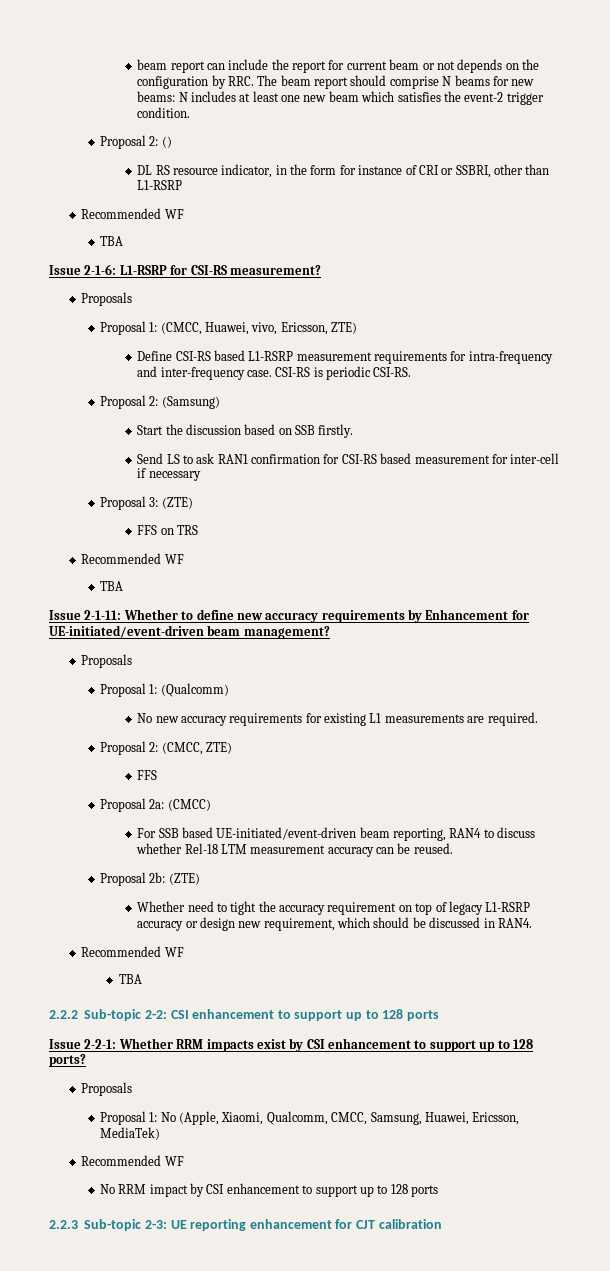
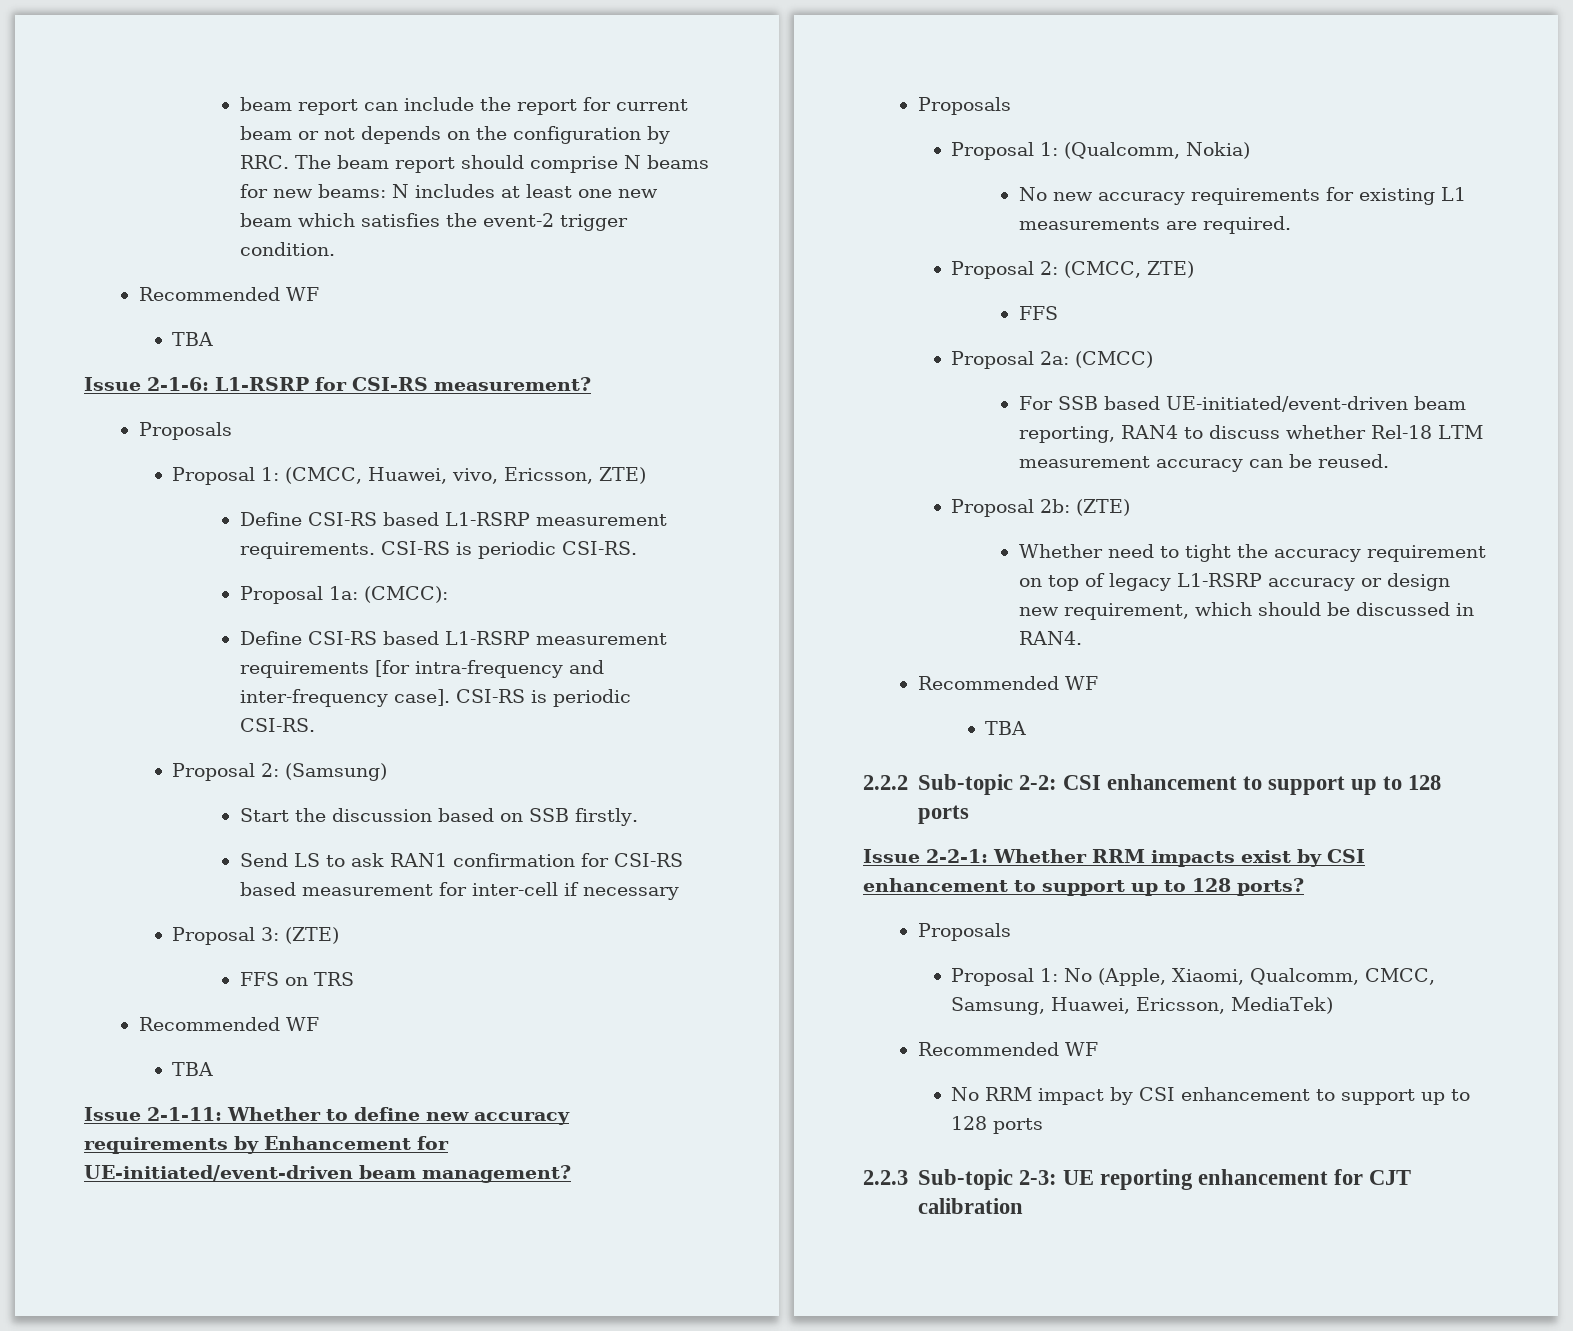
- Proposal 2: ()
- DL RS resource indicator, in the form for instance of CRI or SSBRI, other than L1-RSRP
+ Define CSI-RS based L1-RSRP measurement requirements. CSI-RS is periodic CSI-RS.
+ Proposal 1a: (CMCC):
- Define CSI-RS based L1-RSRP measurement requirements for intra-frequency and inter-frequency case.
+ Define CSI-RS based L1-RSRP measurement requirements [for intra-frequency and inter-frequency case].
- Proposal 1: (Qualcomm)
+ Proposal 1: (Qualcomm, Nokia)

